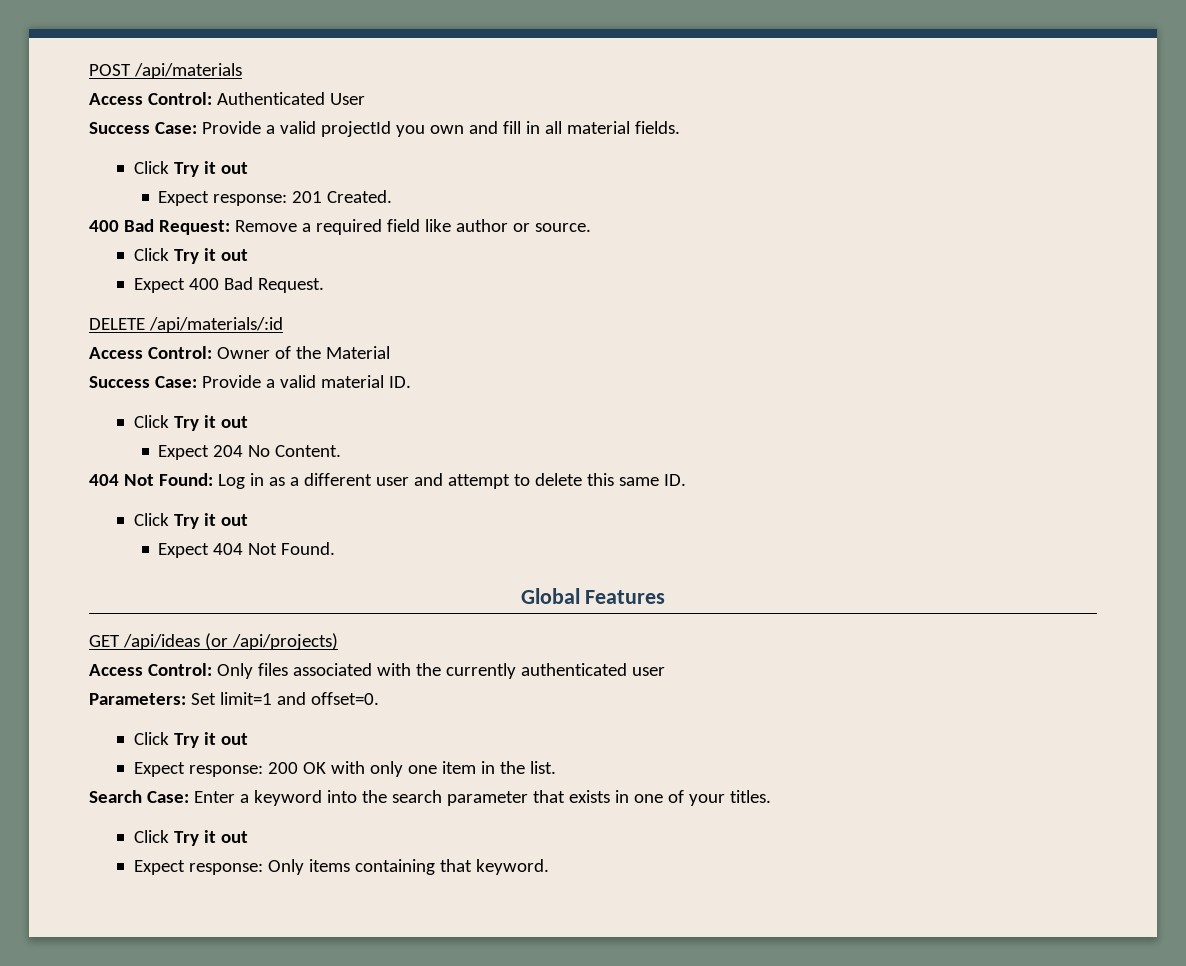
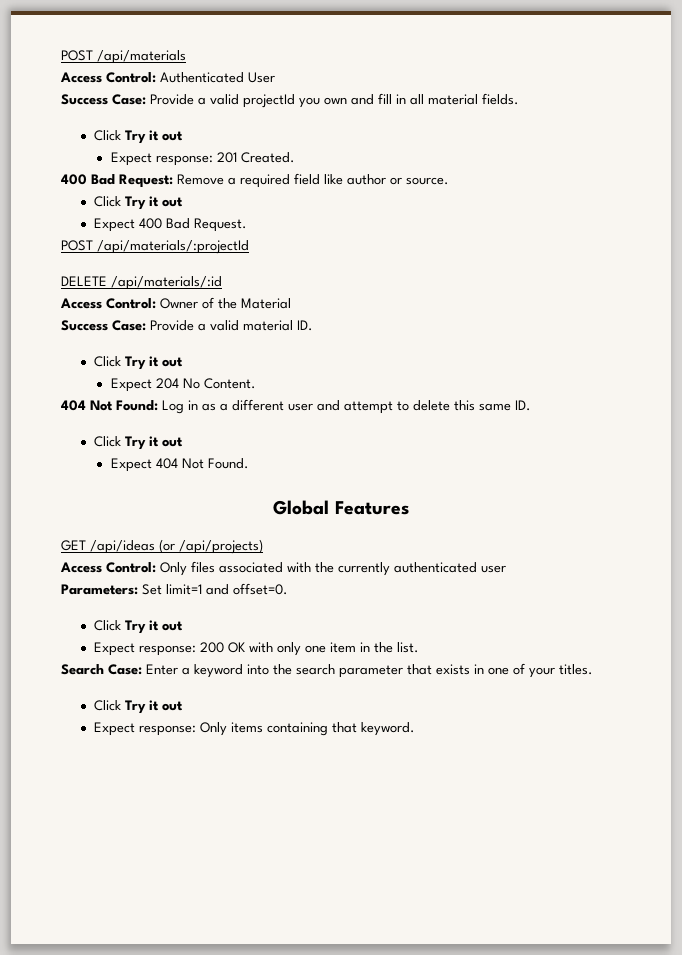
+ POST /api/materials/:projectId

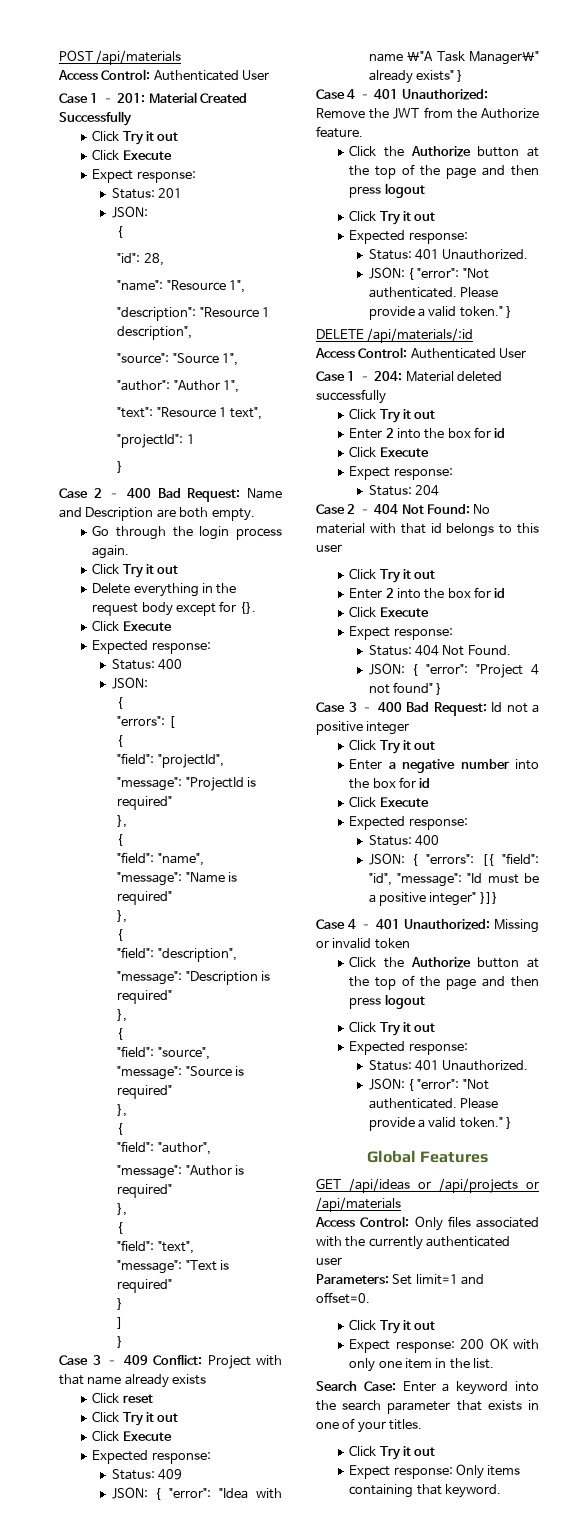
- Success Case: Provide a valid projectId you own and fill in all material fields.
+ Case 1 – 201: Material Created Successfully
  Click Try it out
- Expect response: 201 Created.
- 400 Bad Request: Remove a required field like author or source.
+ Click Execute
+ Expect response:
+ Status: 201
+ JSON:
+ {
+ "id": 28,
+ "name": "Resource 1",
+ "description": "Resource 1 description",
+ "source": "Source 1",
+ "author": "Author 1",
+ "text": "Resource 1 text",
+ "projectId": 1
+ }
+ Case 2 – 400 Bad Request: Name and Description are both empty.
+ Go through the login process again.
  Click Try it out
- Expect 400 Bad Request.
- POST /api/materials/:projectId
+ Delete everything in the request body except for {}.
+ Click Execute
+ Expected response:
+ Status: 400
+ JSON:
+ {
+ "errors": [
+ {
+ "field": "projectId",
+ "message": "ProjectId is required"
+ },
+ {
+ "field": "name",
+ "message": "Name is required"
+ },
+ {
+ "field": "description",
+ "message": "Description is required"
+ },
+ {
+ "field": "source",
+ "message": "Source is required"
+ },
+ {
+ "field": "author",
+ "message": "Author is required"
+ },
+ {
+ "field": "text",
+ "message": "Text is required"
+ }
+ ]
+ }
+ Case 3 – 409 Conflict: Project with that name already exists
+ Click reset
+ Click Try it out
+ Click Execute
+ Expected response:
+ Status: 409
+ JSON: { "error": "Idea with name \"A Task Manager\" already exists" }
+ Case 4 – 401 Unauthorized: Remove the JWT from the Authorize feature.
+ Click the Authorize button at the top of the page and then press logout
+ Click Try it out
+ Expected response:
+ Status: 401 Unauthorized.
+ JSON: { "error": "Not authenticated. Please provide a valid token." }
  DELETE /api/materials/:id
- Access Control: Owner of the Material
- Success Case: Provide a valid material ID.
+ Access Control: Authenticated User
+ Case 1 – 204: Material deleted successfully
  Click Try it out
- Expect 204 No Content.
- 404 Not Found: Log in as a different user and attempt to delete this same ID.
+ Enter 2 into the box for id
+ Click Execute
+ Expect response:
+ Status: 204
+ Case 2 – 404 Not Found: No material with that id belongs to this user
  Click Try it out
- Expect 404 Not Found.
+ Enter 2 into the box for id
+ Click Execute
+ Expect response:
+ Status: 404 Not Found.
+ JSON: { "error": "Project 4 not found" }
+ Case 3 – 400 Bad Request: Id not a positive integer
+ Click Try it out
+ Enter a negative number into the box for id
+ Click Execute
+ Expected response:
+ Status: 400
+ JSON: { "errors": [{ "field": "id", "message": "Id must be a positive integer" }]}
+ Case 4 – 401 Unauthorized: Missing or invalid token
+ Click the Authorize button at the top of the page and then press logout
+ Click Try it out
+ Expected response:
+ Status: 401 Unauthorized.
+ JSON: { "error": "Not authenticated. Please provide a valid token." }
- GET /api/ideas (or /api/projects)
+ GET /api/ideas or /api/projects or /api/materials

